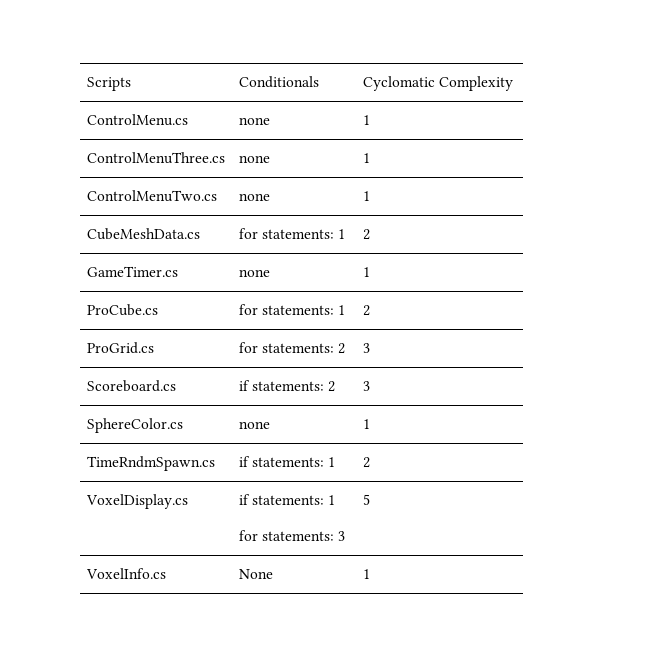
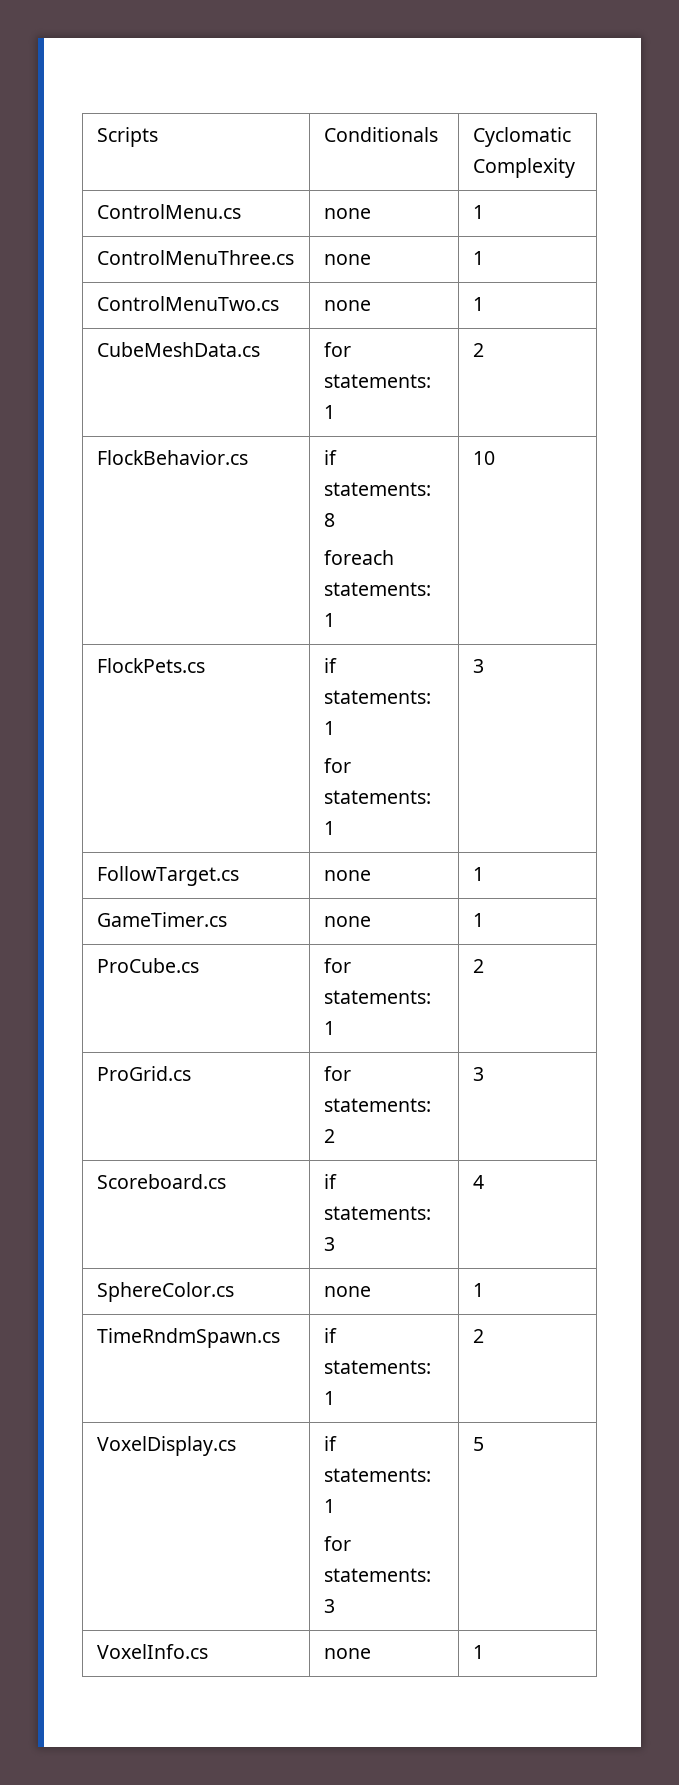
+ FlockBehavior.cs | if statements: 8
+ foreach statements: 1 | 10
+ FlockPets.cs | if statements: 1
+ for statements: 1 | 3
+ FollowTarget.cs | none | 1
- Scoreboard.cs | if statements: 2 | 3
+ Scoreboard.cs | if statements: 3 | 4
- VoxelInfo.cs | None | 1
+ VoxelInfo.cs | none | 1

